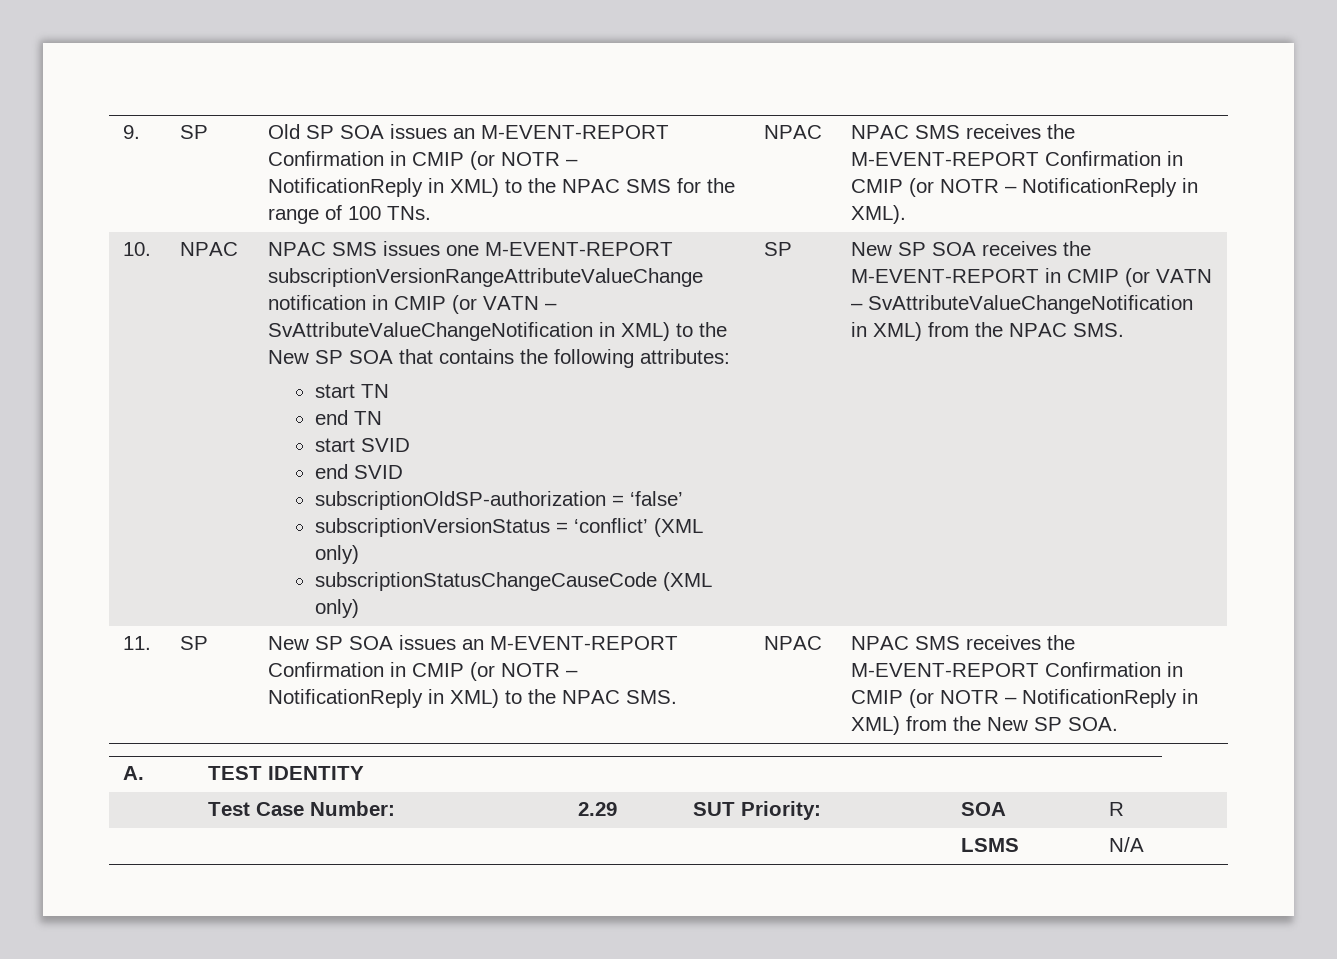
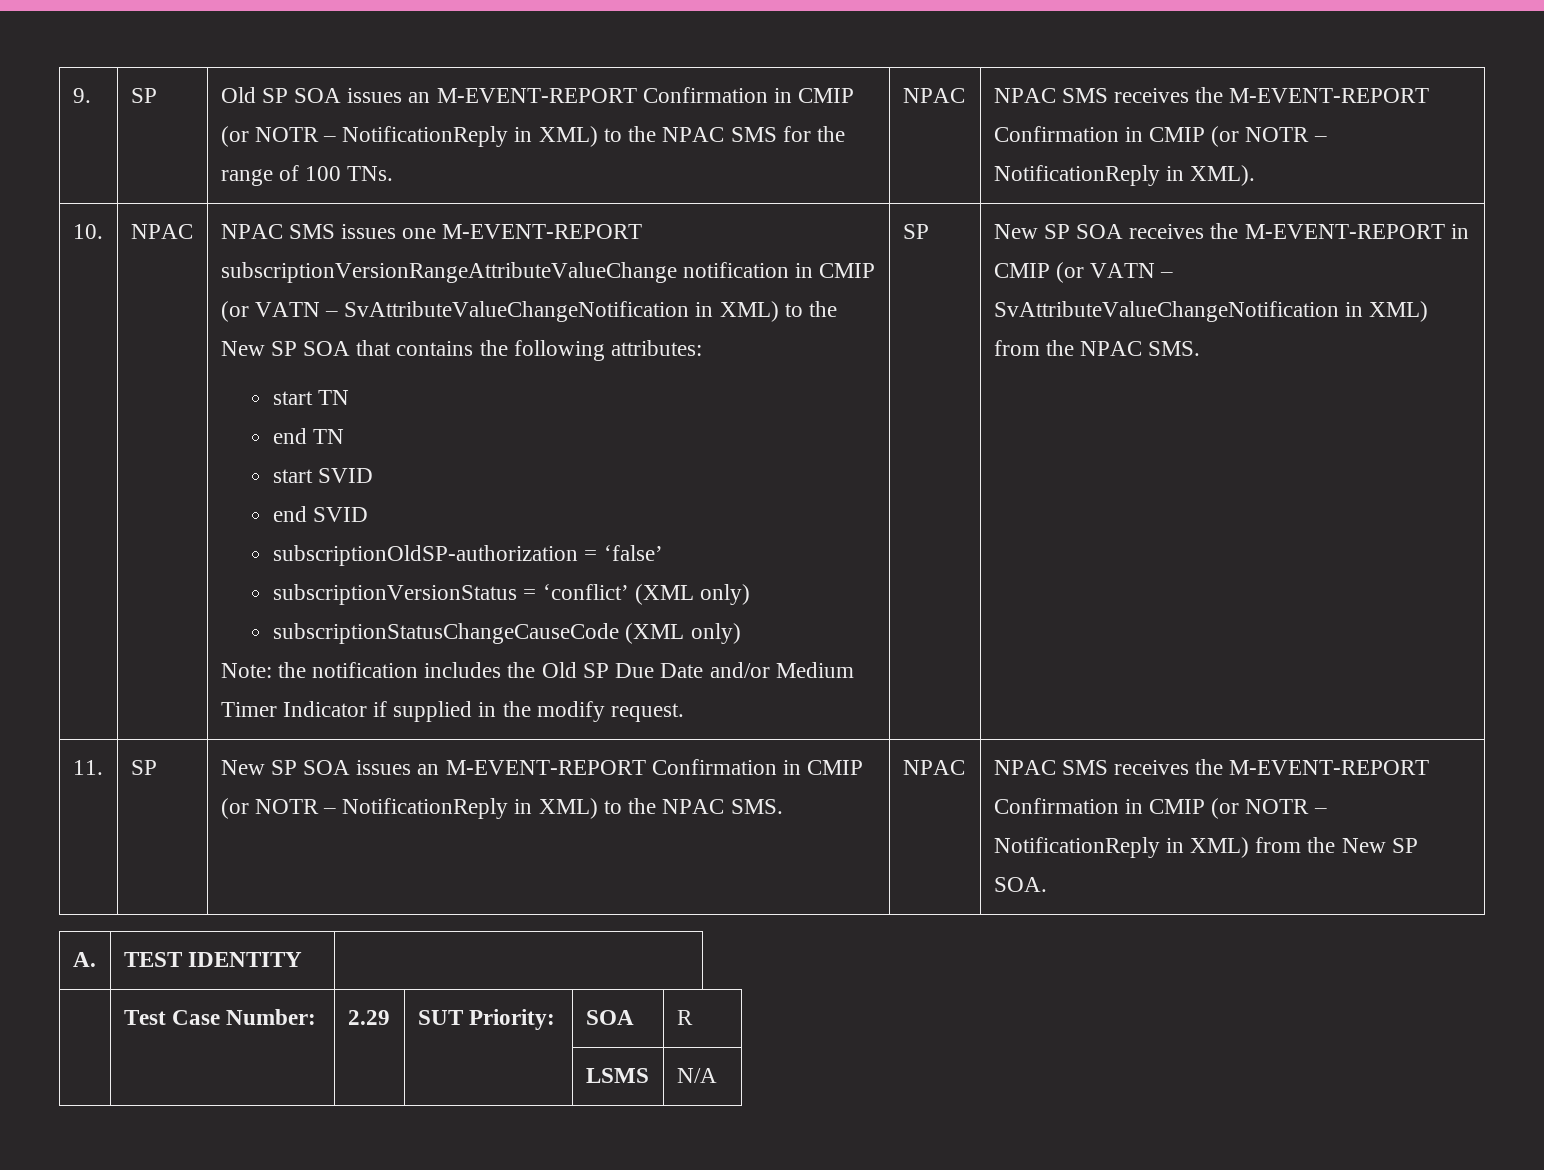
+ Note: the notification includes the Old SP Due Date and/or Medium Timer Indicator if supplied in the modify request.

